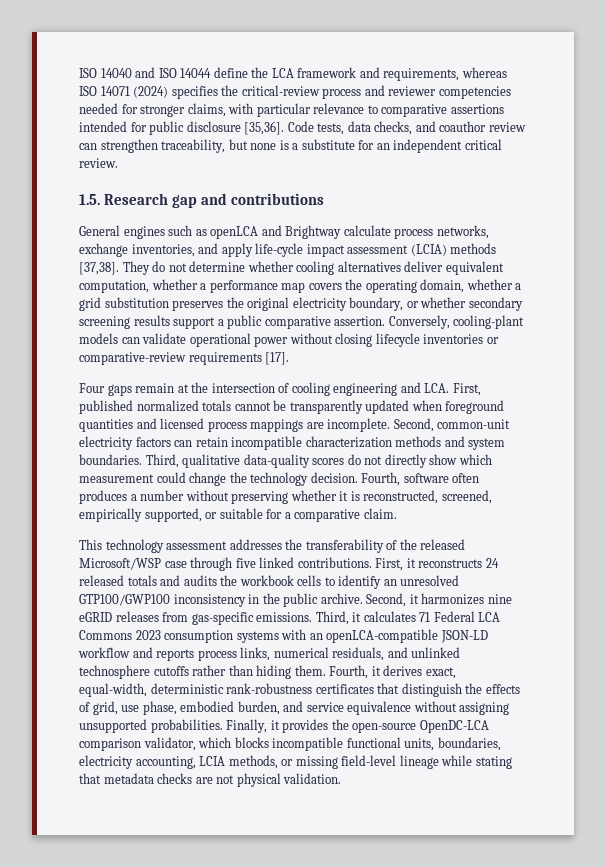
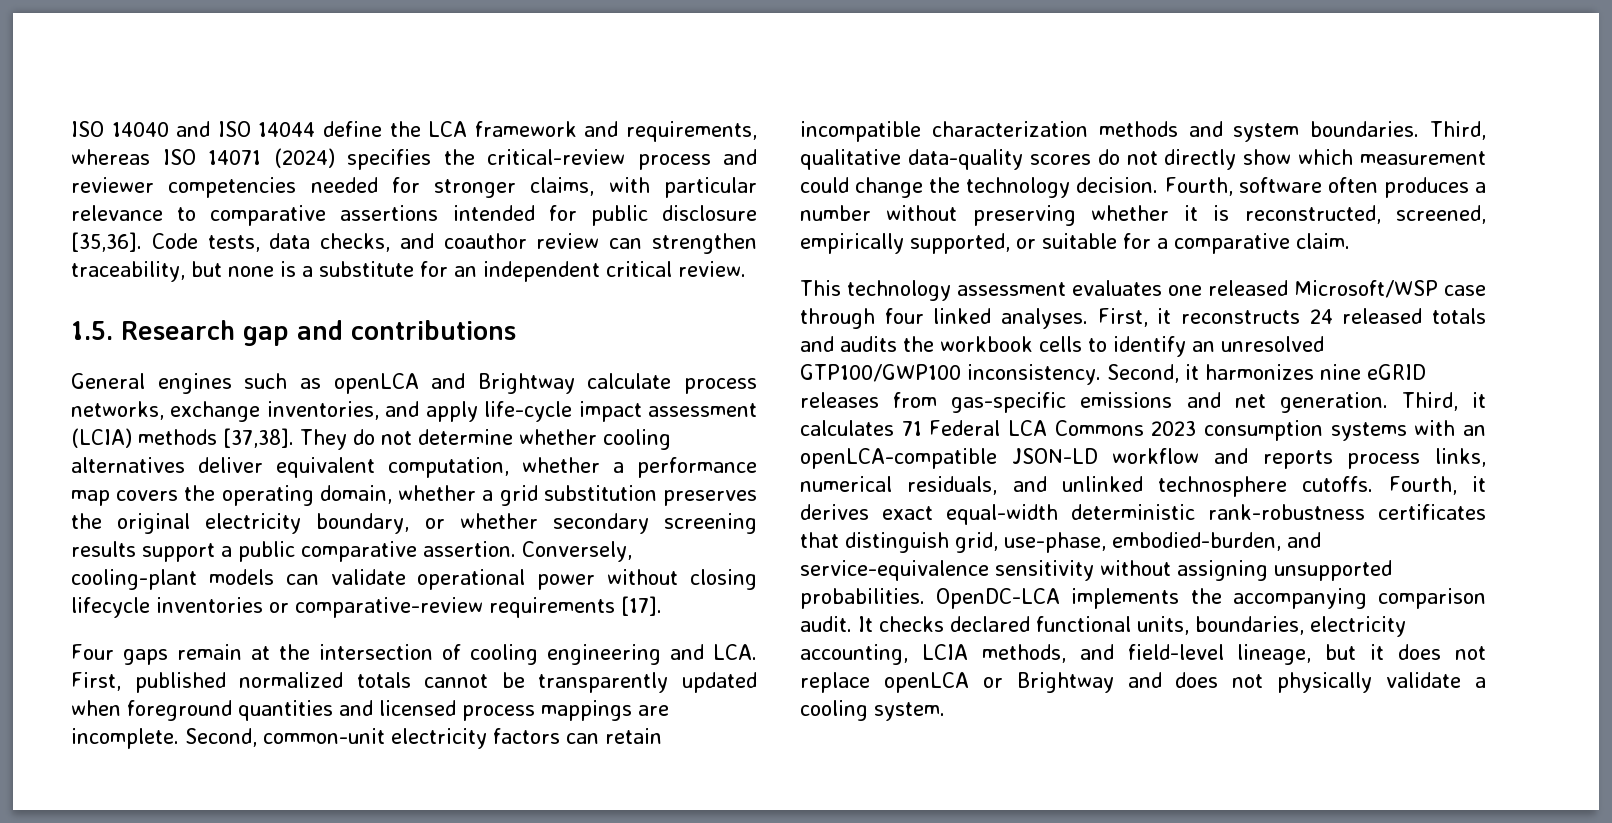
- This technology assessment addresses the transferability of the released Microsoft/WSP case through five linked contributions.
+ This technology assessment evaluates one released Microsoft/WSP case through four linked analyses.
- First, it reconstructs 24 released totals and audits the workbook cells to identify an unresolved GTP100/GWP100 inconsistency in the public archive.
+ First, it reconstructs 24 released totals and audits the workbook cells to identify an unresolved GTP100/GWP100 inconsistency.
- Second, it harmonizes nine eGRID releases from gas-specific emissions.
+ Second, it harmonizes nine eGRID releases from gas-specific emissions and net generation.
- Third, it calculates 71 Federal LCA Commons 2023 consumption systems with an openLCA-compatible JSON-LD workflow and reports process links, numerical residuals, and unlinked technosphere cutoffs rather than hiding them.
+ Third, it calculates 71 Federal LCA Commons 2023 consumption systems with an openLCA-compatible JSON-LD workflow and reports process links, numerical residuals, and unlinked technosphere cutoffs.
- Fourth, it derives exact, equal-width, deterministic rank-robustness certificates that distinguish the effects of grid, use phase, embodied burden, and service equivalence without assigning unsupported probabilities. Finally, it provides the open-source OpenDC-LCA comparison validator, which blocks incompatible functional units, boundaries, electricity accounting, LCIA methods, or missing field-level lineage while stating that metadata checks are not physical validation.
+ Fourth, it derives exact equal-width deterministic rank-robustness certificates that distinguish grid, use-phase, embodied-burden, and service-equivalence sensitivity without assigning unsupported probabilities. OpenDC-LCA implements the accompanying comparison audit. It checks declared functional units, boundaries, electricity accounting, LCIA methods, and field-level lineage, but it does not replace openLCA or Brightway and does not physically validate a cooling system.

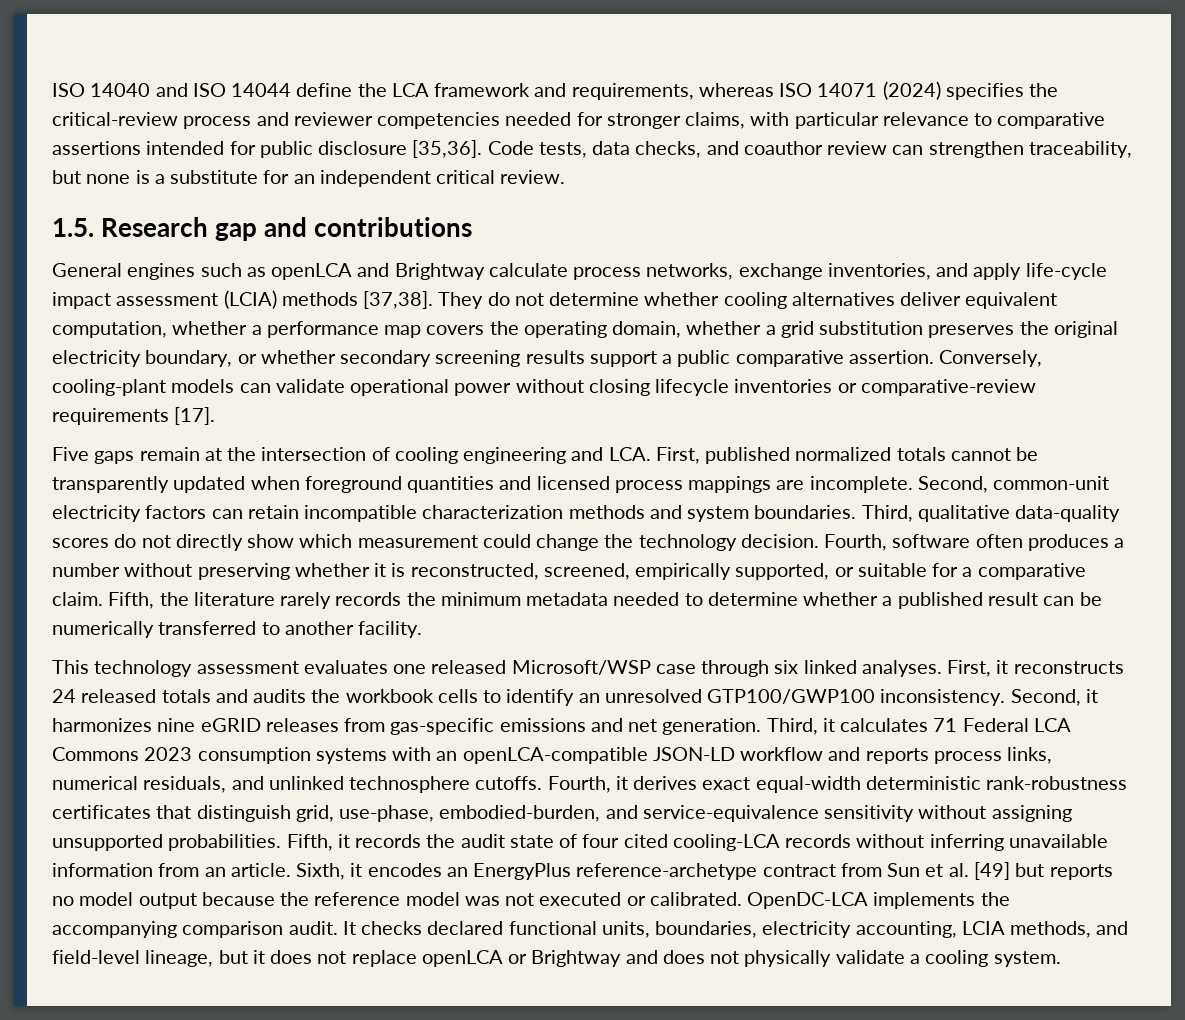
- Four gaps remain at the intersection of cooling engineering and LCA. First, published normalized totals cannot be transparently updated when foreground quantities and licensed process mappings are incomplete.
+ Five gaps remain at the intersection of cooling engineering and LCA. First, published normalized totals cannot be transparently updated when foreground quantities and licensed process mappings are incomplete.
+ Fifth, the literature rarely records the minimum metadata needed to determine whether a published result can be numerically transferred to another facility.
- This technology assessment evaluates one released Microsoft/WSP case through four linked analyses.
+ This technology assessment evaluates one released Microsoft/WSP case through six linked analyses.
+ Fifth, it records the audit state of four cited cooling-LCA records without inferring unavailable information from an article. Sixth, it encodes an EnergyPlus reference-archetype contract from Sun et al. [49] but reports no model output because the reference model was not executed or calibrated.

